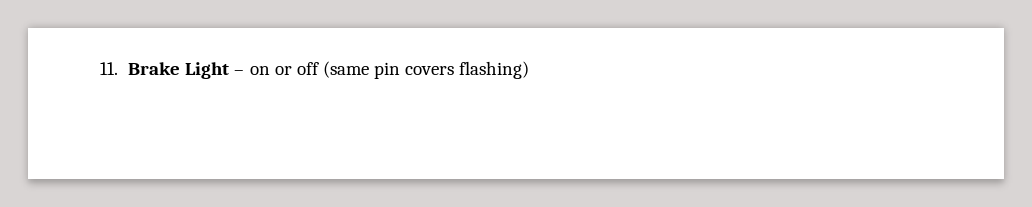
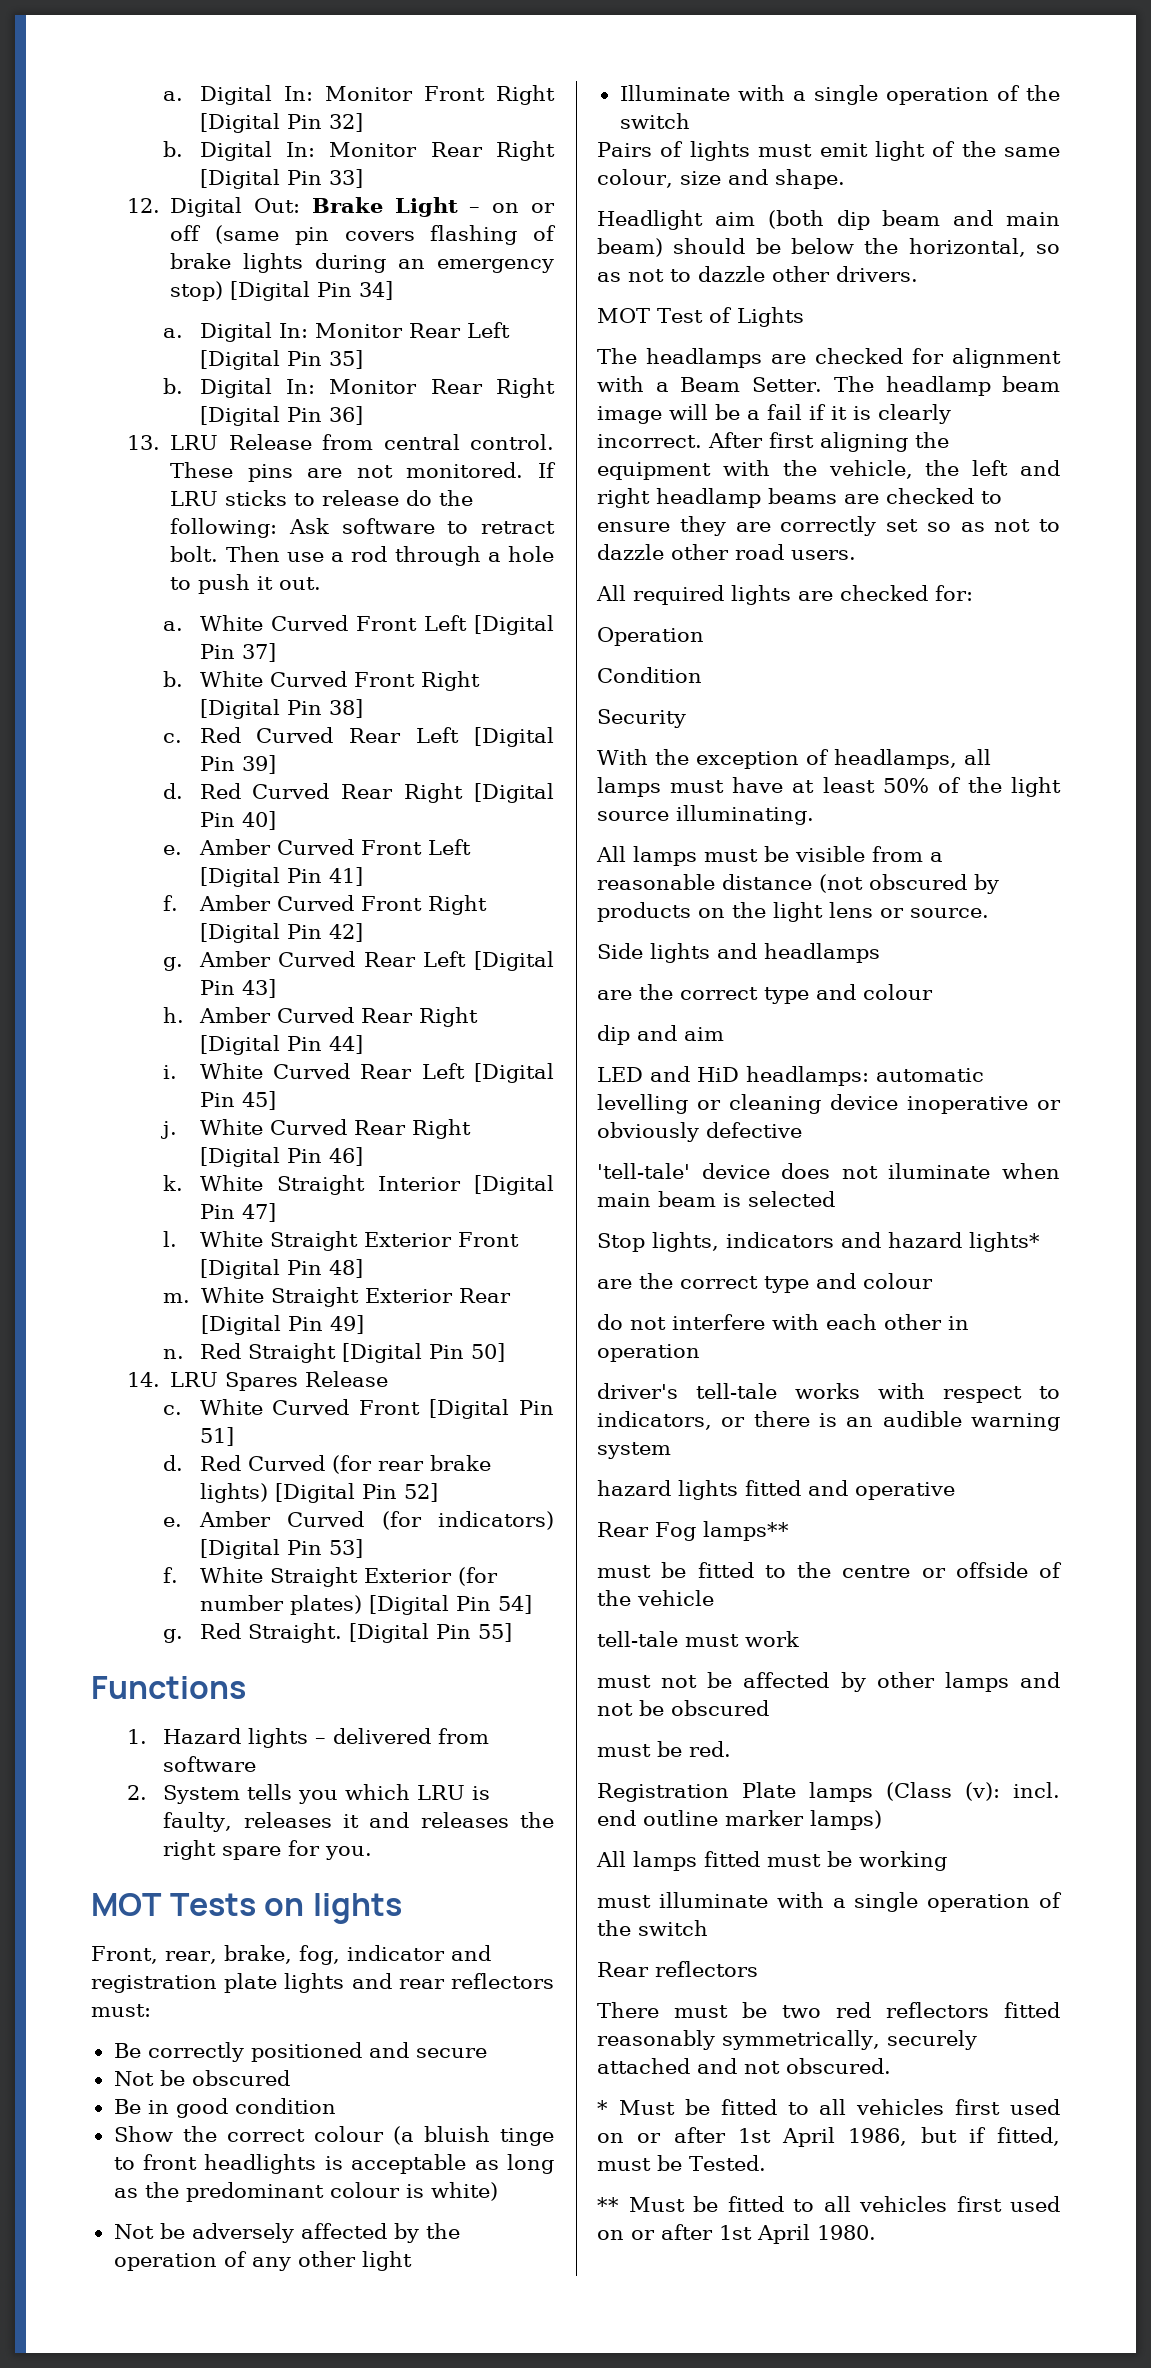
- 11. Brake Light – on or off (same pin covers flashing)
+ a. Digital In: Monitor Front Right [Digital Pin 32]
+ b. Digital In: Monitor Rear Right [Digital Pin 33]
+ 12. Digital Out: Brake Light – on or off (same pin covers flashing of brake lights during an emergency stop) [Digital Pin 34]
+ a. Digital In: Monitor Rear Left [Digital Pin 35]
+ b. Digital In: Monitor Rear Right [Digital Pin 36]
+ 13. LRU Release from central control. These pins are not monitored. If LRU sticks to release do the following: Ask software to retract bolt. Then use a rod through a hole to push it out.
+ a. White Curved Front Left [Digital Pin 37]
+ b. White Curved Front Right [Digital Pin 38]
+ c. Red Curved Rear Left [Digital Pin 39]
+ d. Red Curved Rear Right [Digital Pin 40]
+ e. Amber Curved Front Left [Digital Pin 41]
+ f. Amber Curved Front Right [Digital Pin 42]
+ g. Amber Curved Rear Left [Digital Pin 43]
+ h. Amber Curved Rear Right [Digital Pin 44]
+ i. White Curved Rear Left [Digital Pin 45]
+ j. White Curved Rear Right [Digital Pin 46]
+ k. White Straight Interior [Digital Pin 47]
+ l. White Straight Exterior Front [Digital Pin 48]
+ m. White Straight Exterior Rear [Digital Pin 49]
+ n. Red Straight [Digital Pin 50]
+ 14. LRU Spares Release
+ c. White Curved Front [Digital Pin 51]
+ d. Red Curved (for rear brake lights) [Digital Pin 52]
+ e. Amber Curved (for indicators) [Digital Pin 53]
+ f. White Straight Exterior (for number plates) [Digital Pin 54]
+ g. Red Straight. [Digital Pin 55]
+ Functions
+ 1. Hazard lights – delivered from software
+ 2. System tells you which LRU is faulty, releases it and releases the right spare for you.
+ MOT Tests on lights
+ Front, rear, brake, fog, indicator and registration plate lights and rear reflectors must:
+ Be correctly positioned and secure
+ Not be obscured
+ Be in good condition
+ Show the correct colour (a bluish tinge to front headlights is acceptable as long as the predominant colour is white)
+ Not be adversely affected by the operation of any other light
+ Illuminate with a single operation of the switch
+ Pairs of lights must emit light of the same colour, size and shape.
+ Headlight aim (both dip beam and main beam) should be below the horizontal, so as not to dazzle other drivers.
+ MOT Test of Lights
+ The headlamps are checked for alignment with a Beam Setter. The headlamp beam image will be a fail if it is clearly incorrect. After first aligning the equipment with the vehicle, the left and right headlamp beams are checked to ensure they are correctly set so as not to dazzle other road users.
+ All required lights are checked for:
+ Operation
+ Condition
+ Security
+ With the exception of headlamps, all lamps must have at least 50% of the light source illuminating.
+ All lamps must be visible from a reasonable distance (not obscured by products on the light lens or source.
+ Side lights and headlamps
+ are the correct type and colour
+ dip and aim
+ LED and HiD headlamps: automatic levelling or cleaning device inoperative or obviously defective
+ 'tell-tale' device does not iluminate when main beam is selected
+ Stop lights, indicators and hazard lights*
+ are the correct type and colour
+ do not interfere with each other in operation
+ driver's tell-tale works with respect to indicators, or there is an audible warning system
+ hazard lights fitted and operative
+ Rear Fog lamps**
+ must be fitted to the centre or offside of the vehicle
+ tell-tale must work
+ must not be affected by other lamps and not be obscured
+ must be red.
+ Registration Plate lamps (Class (v): incl. end outline marker lamps)
+ All lamps fitted must be working
+ must illuminate with a single operation of the switch
+ Rear reflectors
+ There must be two red reflectors fitted reasonably symmetrically, securely attached and not obscured.
+ * Must be fitted to all vehicles first used on or after 1st April 1986, but if fitted, must be Tested.
+ ** Must be fitted to all vehicles first used on or after 1st April 1980.

